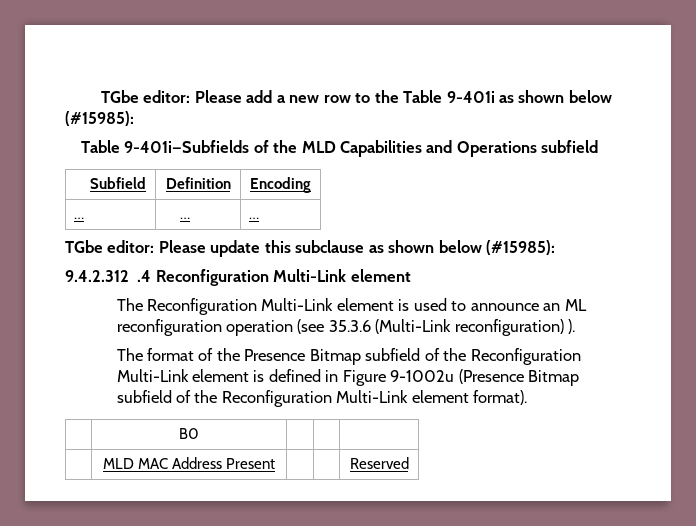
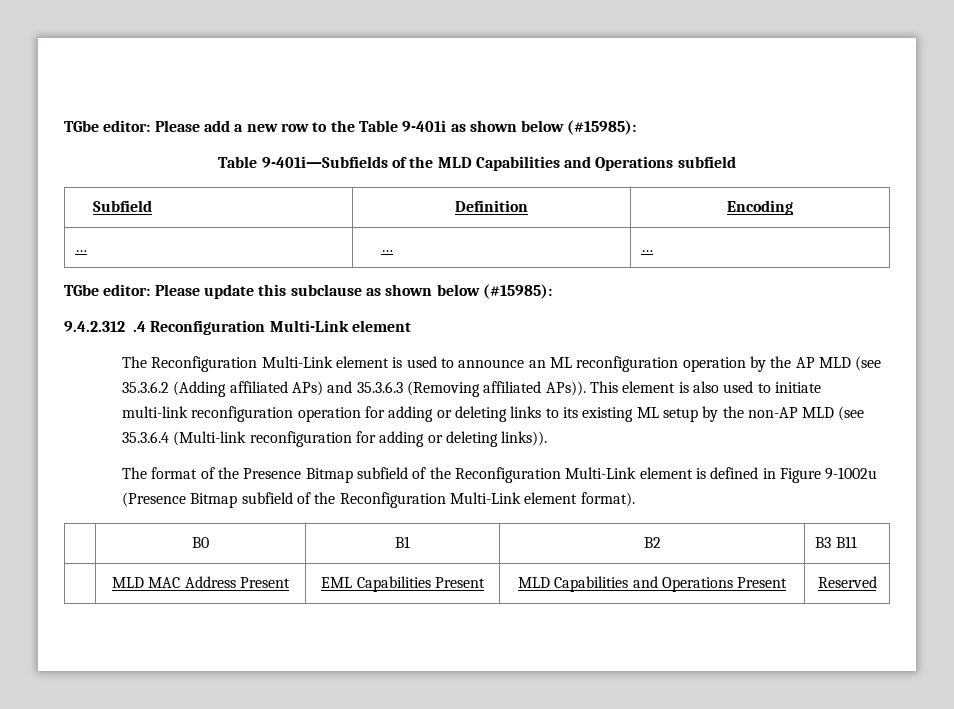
- The Reconfiguration Multi-Link element is used to announce an ML reconfiguration operation (see 35.3.6 (Multi-Link reconfiguration) ).
+ The Reconfiguration Multi-Link element is used to announce an ML reconfiguration operation by the AP MLD (see 35.3.6.2 (Adding affiliated APs) and 35.3.6.3 (Removing affiliated APs)). This element is also used to initiate multi-link reconfiguration operation for adding or deleting links to its existing ML setup by the non-AP MLD (see 35.3.6.4 (Multi-link reconfiguration for adding or deleting links)).
- | B0 | | |
+ | B0 | B1 | B2 | B3 B11
- | MLD MAC Address Present | | | Reserved
+ | MLD MAC Address Present | EML Capabilities Present | MLD Capabilities and Operations Present | Reserved

